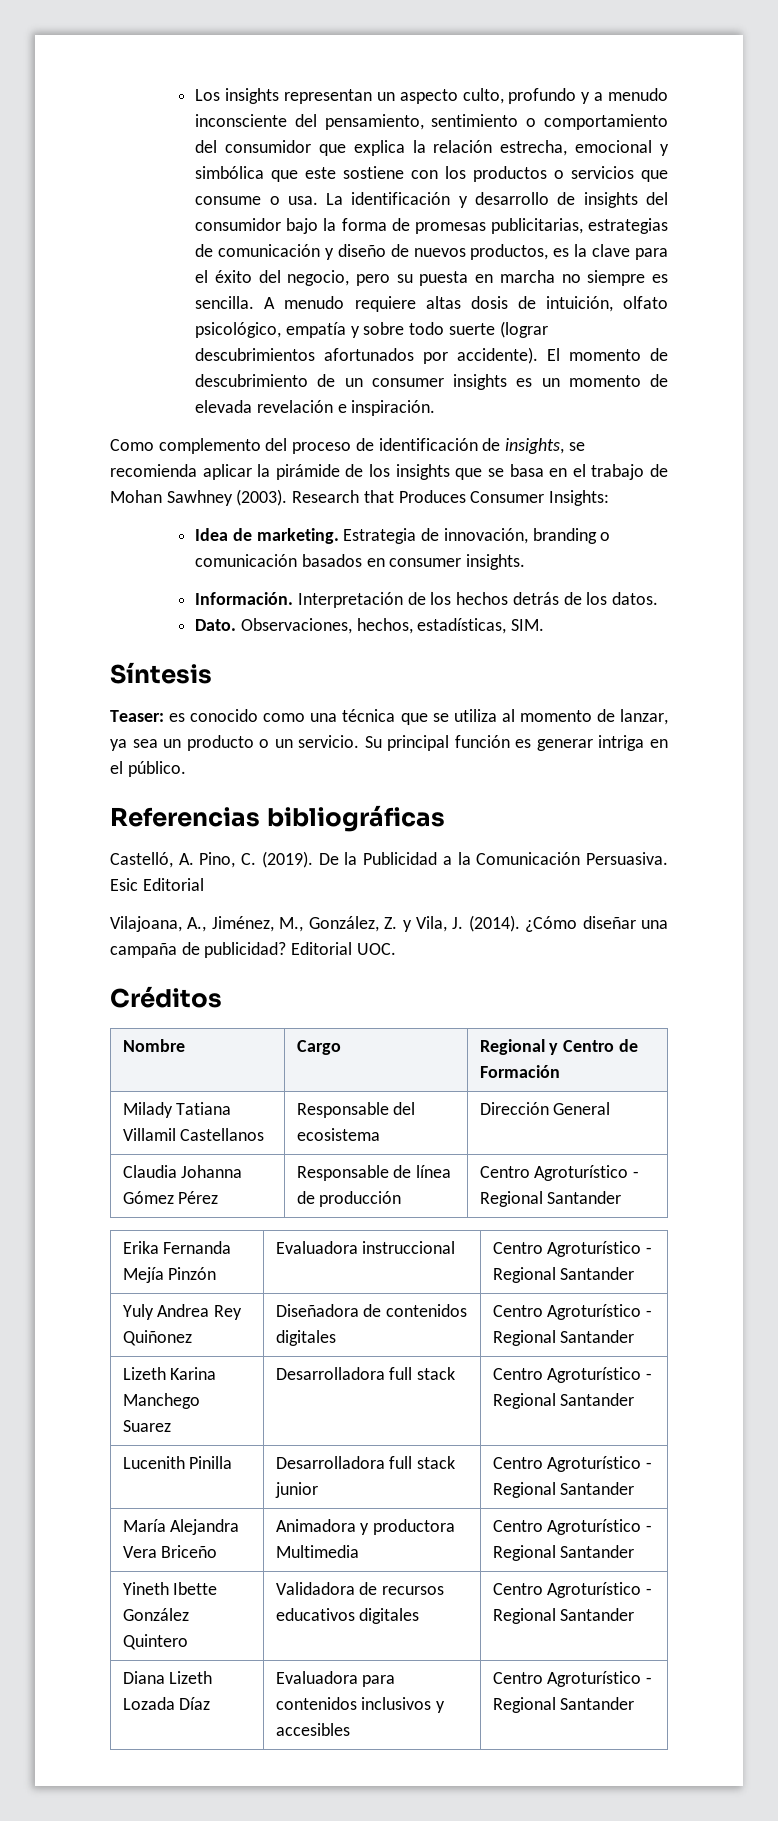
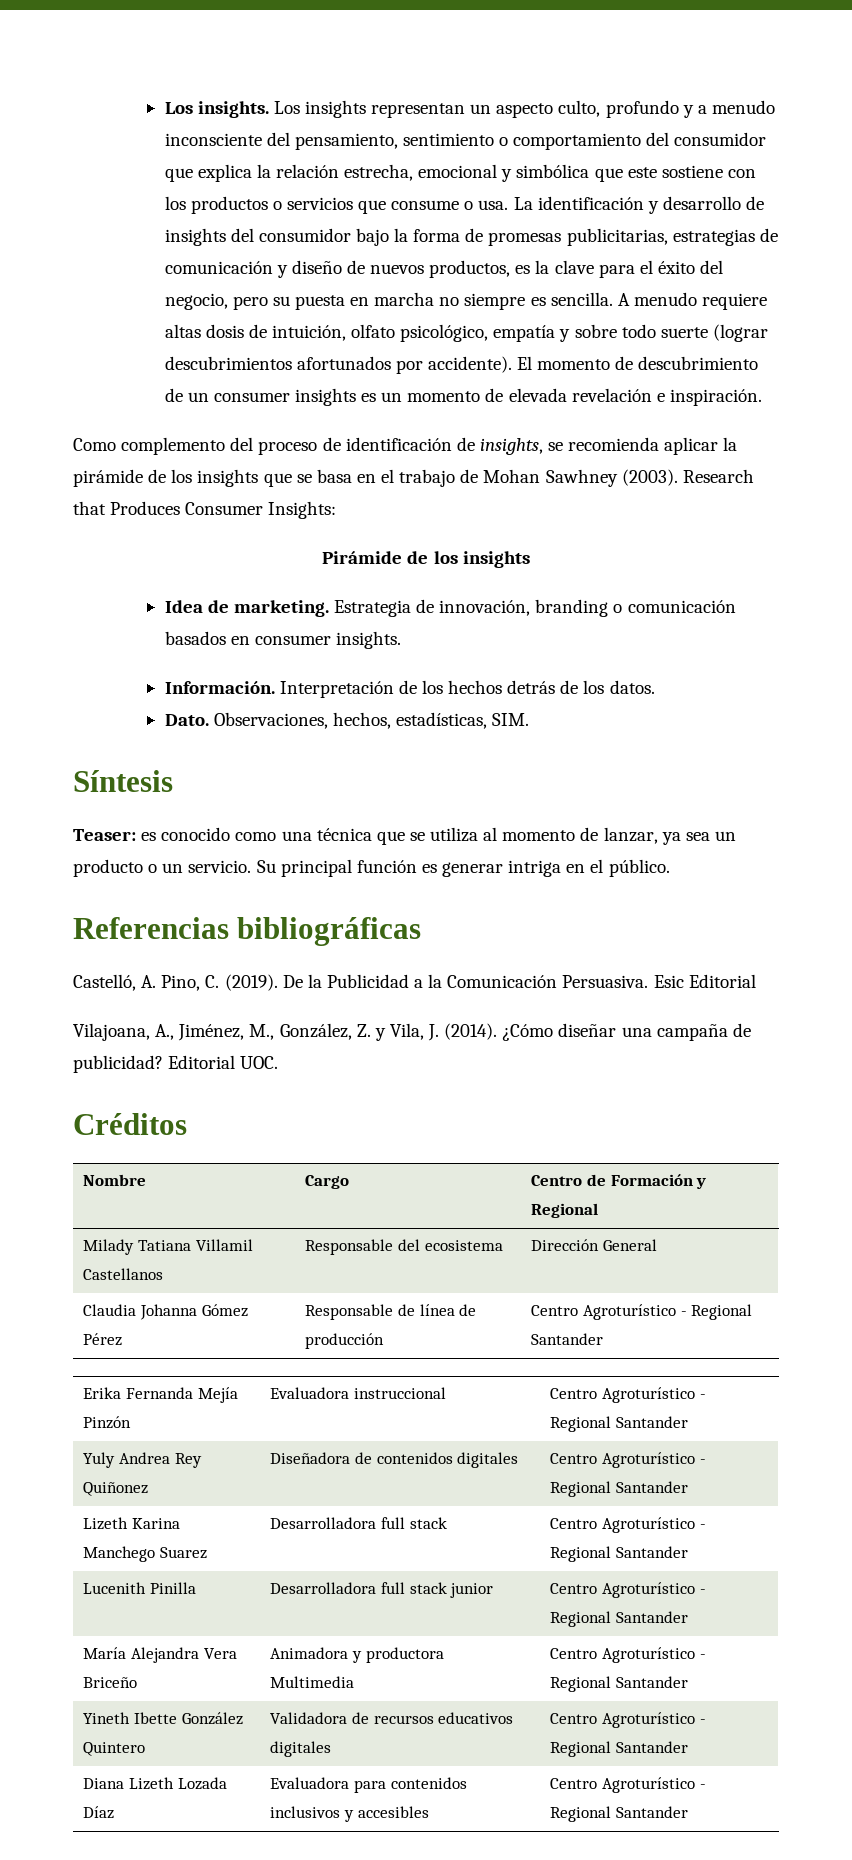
- Los insights representan un aspecto culto, profundo y a menudo inconsciente del pensamiento, sentimiento o comportamiento del consumidor que explica la relación estrecha, emocional y simbólica que este sostiene con los productos o servicios que consume o usa.
+ Los insights. Los insights representan un aspecto culto, profundo y a menudo inconsciente del pensamiento, sentimiento o comportamiento del consumidor que explica la relación estrecha, emocional y simbólica que este sostiene con los productos o servicios que consume o usa.
+ Pirámide de los insights
- Nombre | Cargo | Regional y Centro de Formación
+ Nombre | Cargo | Centro de Formación y Regional

